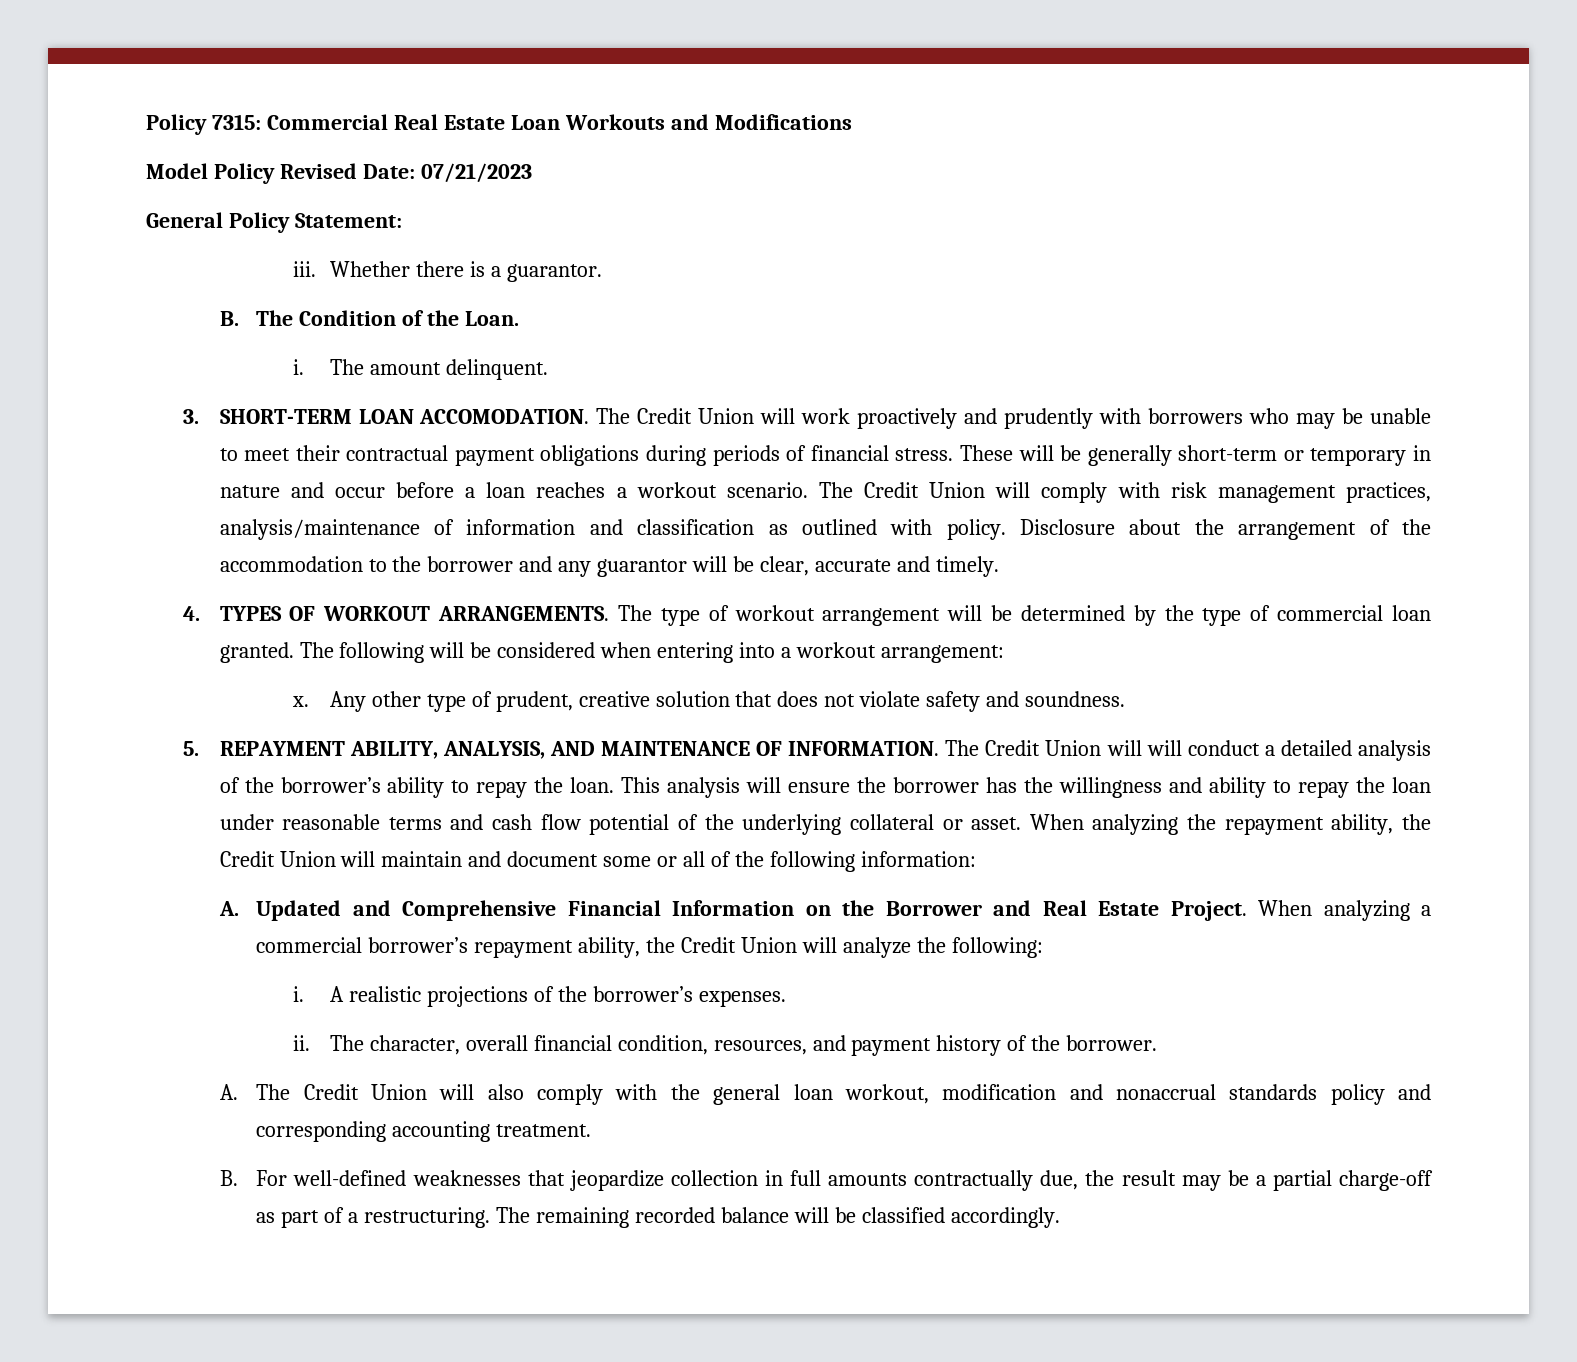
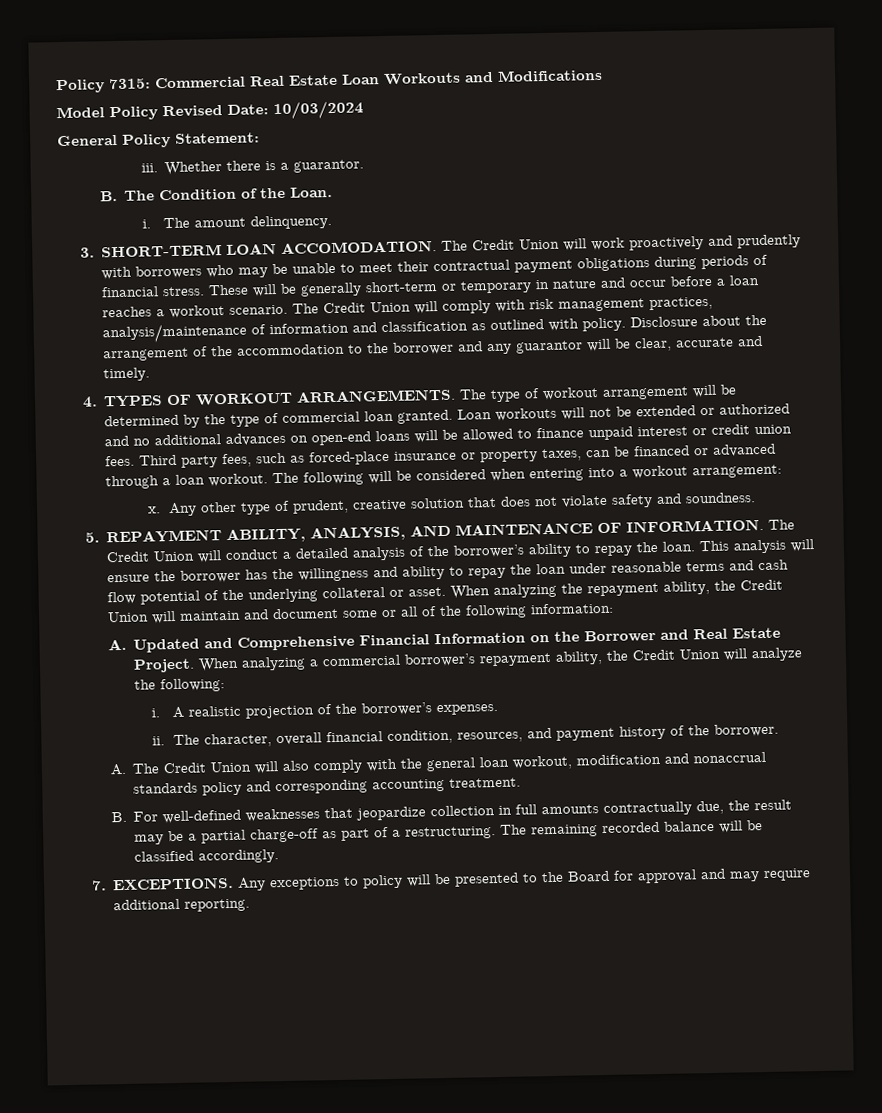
- Model Policy Revised Date: 07/21/2023
+ Model Policy Revised Date: 10/03/2024
- The amount delinquent.
+ The amount delinquency.
+ Loan workouts will not be extended or authorized and no additional advances on open-end loans will be allowed to finance unpaid interest or credit union fees. Third party fees, such as forced-place insurance or property taxes, can be financed or advanced through a loan workout.
- The Credit Union will will conduct a detailed analysis of the borrower’s ability to repay the loan.
+ The Credit Union will conduct a detailed analysis of the borrower’s ability to repay the loan.
- A realistic projections of the borrower’s expenses.
+ A realistic projection of the borrower’s expenses.
+ 7. EXCEPTIONS. Any exceptions to policy will be presented to the Board for approval and may require additional reporting.

